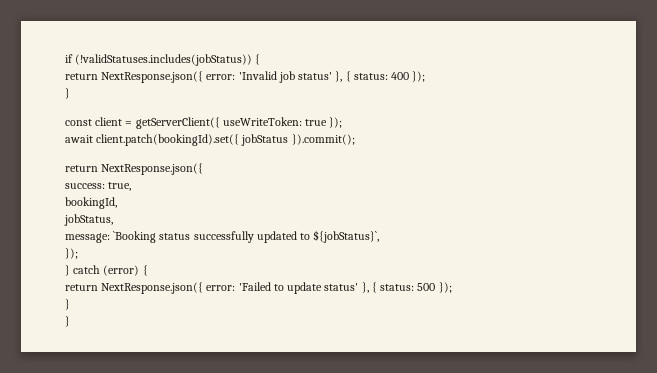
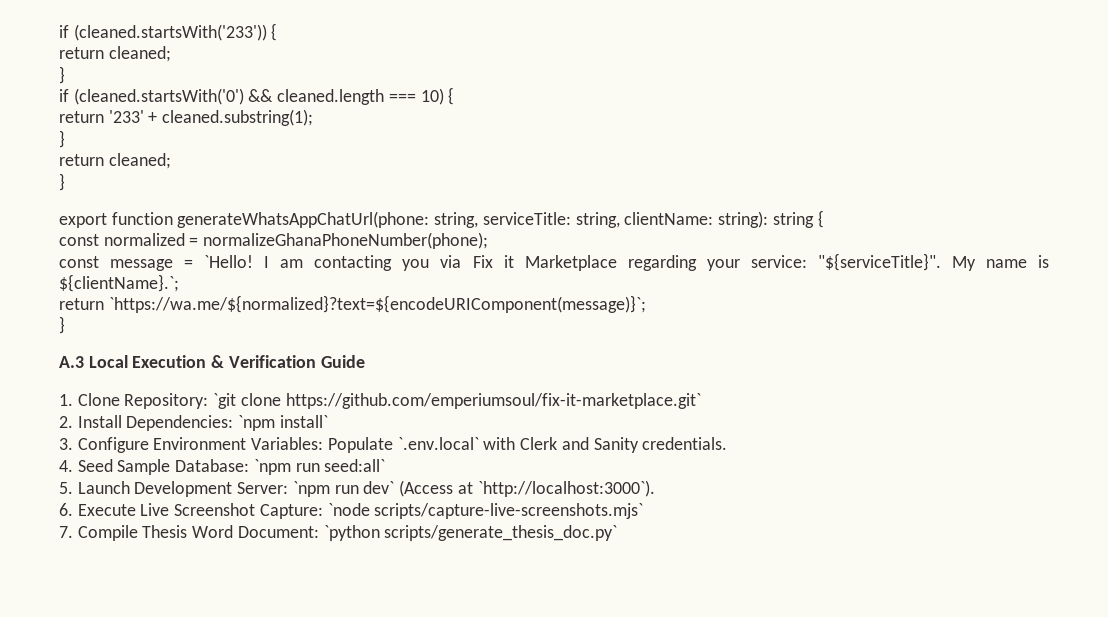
- if (!validStatuses.includes(jobStatus)) {
- return NextResponse.json({ error: 'Invalid job status' }, { status: 400 });
+ if (cleaned.startsWith('233')) {
+ return cleaned;
  }
- const client = getServerClient({ useWriteToken: true });
- await client.patch(bookingId).set({ jobStatus }).commit();
- return NextResponse.json({
- success: true,
- bookingId,
- jobStatus,
- message: `Booking status successfully updated to ${jobStatus}`,
- });
- } catch (error) {
- return NextResponse.json({ error: 'Failed to update status' }, { status: 500 });
+ if (cleaned.startsWith('0') && cleaned.length === 10) {
+ return '233' + cleaned.substring(1);
  }
+ return cleaned;
  }
+ export function generateWhatsAppChatUrl(phone: string, serviceTitle: string, clientName: string): string {
+ const normalized = normalizeGhanaPhoneNumber(phone);
+ const message = `Hello! I am contacting you via Fix it Marketplace regarding your service: "${serviceTitle}". My name is ${clientName}.`;
+ return `https://wa.me/${normalized}?text=${encodeURIComponent(message)}`;
+ }
+ A.3 Local Execution & Verification Guide
+ 1. Clone Repository: `git clone https://github.com/emperiumsoul/fix-it-marketplace.git`
+ 2. Install Dependencies: `npm install`
+ 3. Configure Environment Variables: Populate `.env.local` with Clerk and Sanity credentials.
+ 4. Seed Sample Database: `npm run seed:all`
+ 5. Launch Development Server: `npm run dev` (Access at `http://localhost:3000`).
+ 6. Execute Live Screenshot Capture: `node scripts/capture-live-screenshots.mjs`
+ 7. Compile Thesis Word Document: `python scripts/generate_thesis_doc.py`

